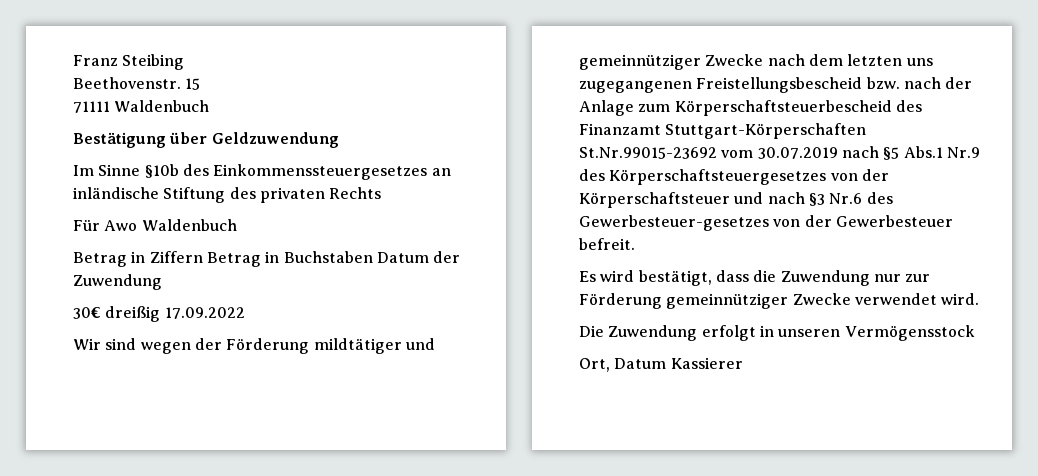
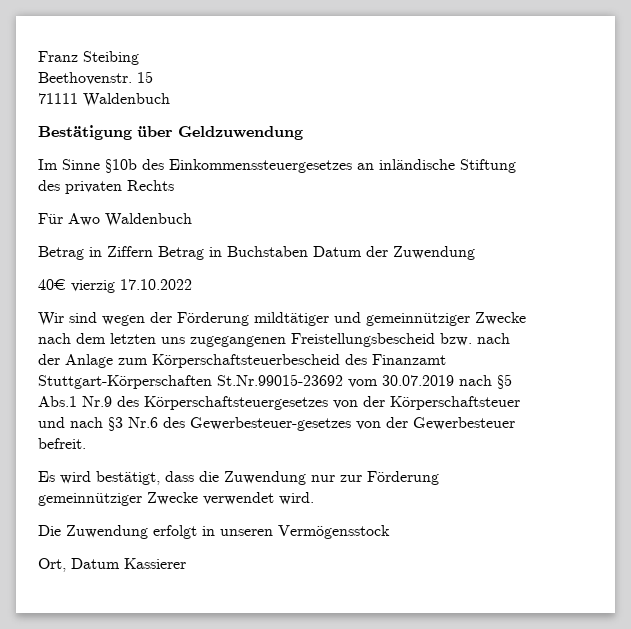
- 30€ dreißig 17.09.2022
+ 40€ vierzig 17.10.2022

